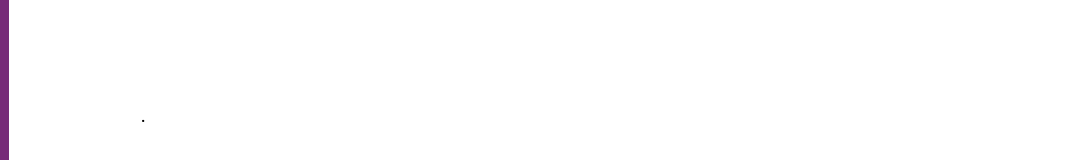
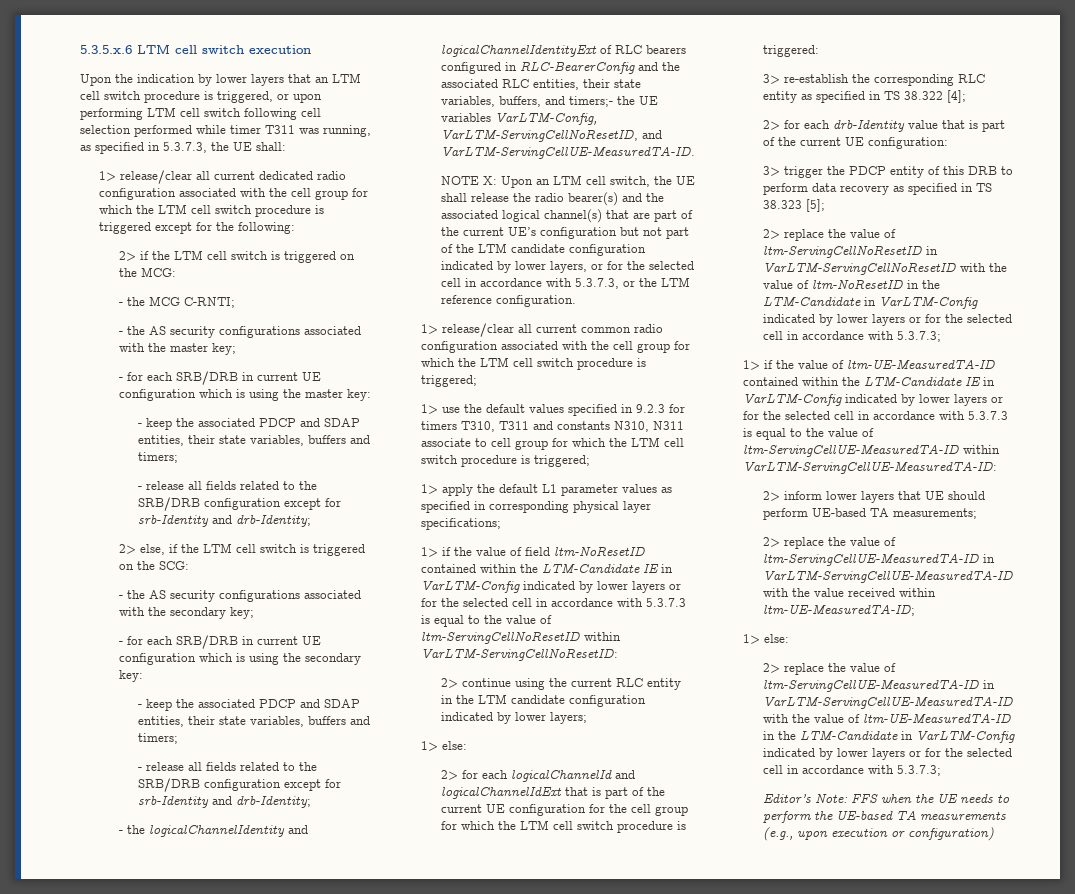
- .
+ 5.3.5.x.6 LTM cell switch execution
+ Upon the indication by lower layers that an LTM cell switch procedure is triggered, or upon performing LTM cell switch following cell selection performed while timer T311 was running, as specified in 5.3.7.3, the UE shall:
+ 1> release/clear all current dedicated radio configuration associated with the cell group for which the LTM cell switch procedure is triggered except for the following:
+ 2> if the LTM cell switch is triggered on the MCG:
+ - the MCG C-RNTI;
+ - the AS security configurations associated with the master key;
+ - for each SRB/DRB in current UE configuration which is using the master key:
+ - keep the associated PDCP and SDAP entities, their state variables, buffers and timers;
+ - release all fields related to the SRB/DRB configuration except for srb-Identity and drb-Identity;
+ 2> else, if the LTM cell switch is triggered on the SCG:
+ - the AS security configurations associated with the secondary key;
+ - for each SRB/DRB in current UE configuration which is using the secondary key:
+ - keep the associated PDCP and SDAP entities, their state variables, buffers and timers;
+ - release all fields related to the SRB/DRB configuration except for srb-Identity and drb-Identity;
+ - the logicalChannelIdentity and logicalChannelIdentityExt of RLC bearers configured in RLC-BearerConfig and the associated RLC entities, their state variables, buffers, and timers;- the UE variables VarLTM-Config, VarLTM-ServingCellNoResetID, and VarLTM-ServingCellUE-MeasuredTA-ID.
+ NOTE X: Upon an LTM cell switch, the UE shall release the radio bearer(s) and the associated logical channel(s) that are part of the current UE’s configuration but not part of the LTM candidate configuration indicated by lower layers, or for the selected cell in accordance with 5.3.7.3, or the LTM reference configuration.
+ 1> release/clear all current common radio configuration associated with the cell group for which the LTM cell switch procedure is triggered;
+ 1> use the default values specified in 9.2.3 for timers T310, T311 and constants N310, N311 associate to cell group for which the LTM cell switch procedure is triggered;
+ 1> apply the default L1 parameter values as specified in corresponding physical layer specifications;
+ 1> if the value of field ltm-NoResetID contained within the LTM-Candidate IE in VarLTM-Config indicated by lower layers or for the selected cell in accordance with 5.3.7.3 is equal to the value of ltm-ServingCellNoResetID within VarLTM-ServingCellNoResetID:
+ 2> continue using the current RLC entity in the LTM candidate configuration indicated by lower layers;
+ 1> else:
+ 2> for each logicalChannelId and logicalChannelIdExt that is part of the current UE configuration for the cell group for which the LTM cell switch procedure is triggered:
+ 3> re-establish the corresponding RLC entity as specified in TS 38.322 [4];
+ 2> for each drb-Identity value that is part of the current UE configuration:
+ 3> trigger the PDCP entity of this DRB to perform data recovery as specified in TS 38.323 [5];
+ 2> replace the value of ltm-ServingCellNoResetID in VarLTM-ServingCellNoResetID with the value of ltm-NoResetID in the LTM-Candidate in VarLTM-Config indicated by lower layers or for the selected cell in accordance with 5.3.7.3;
+ 1> if the value of ltm-UE-MeasuredTA-ID contained within the LTM-Candidate IE in VarLTM-Config indicated by lower layers or for the selected cell in accordance with 5.3.7.3 is equal to the value of ltm-ServingCellUE-MeasuredTA-ID within VarLTM-ServingCellUE-MeasuredTA-ID:
+ 2> inform lower layers that UE should perform UE-based TA measurements;
+ 2> replace the value of ltm-ServingCellUE-MeasuredTA-ID in VarLTM-ServingCellUE-MeasuredTA-ID with the value received within ltm-UE-MeasuredTA-ID;
+ 1> else:
+ 2> replace the value of ltm-ServingCellUE-MeasuredTA-ID in VarLTM-ServingCellUE-MeasuredTA-ID with the value of ltm-UE-MeasuredTA-ID in the LTM-Candidate in VarLTM-Config indicated by lower layers or for the selected cell in accordance with 5.3.7.3;
+ Editor’s Note: FFS when the UE needs to perform the UE-based TA measurements (e.g., upon execution or configuration)

